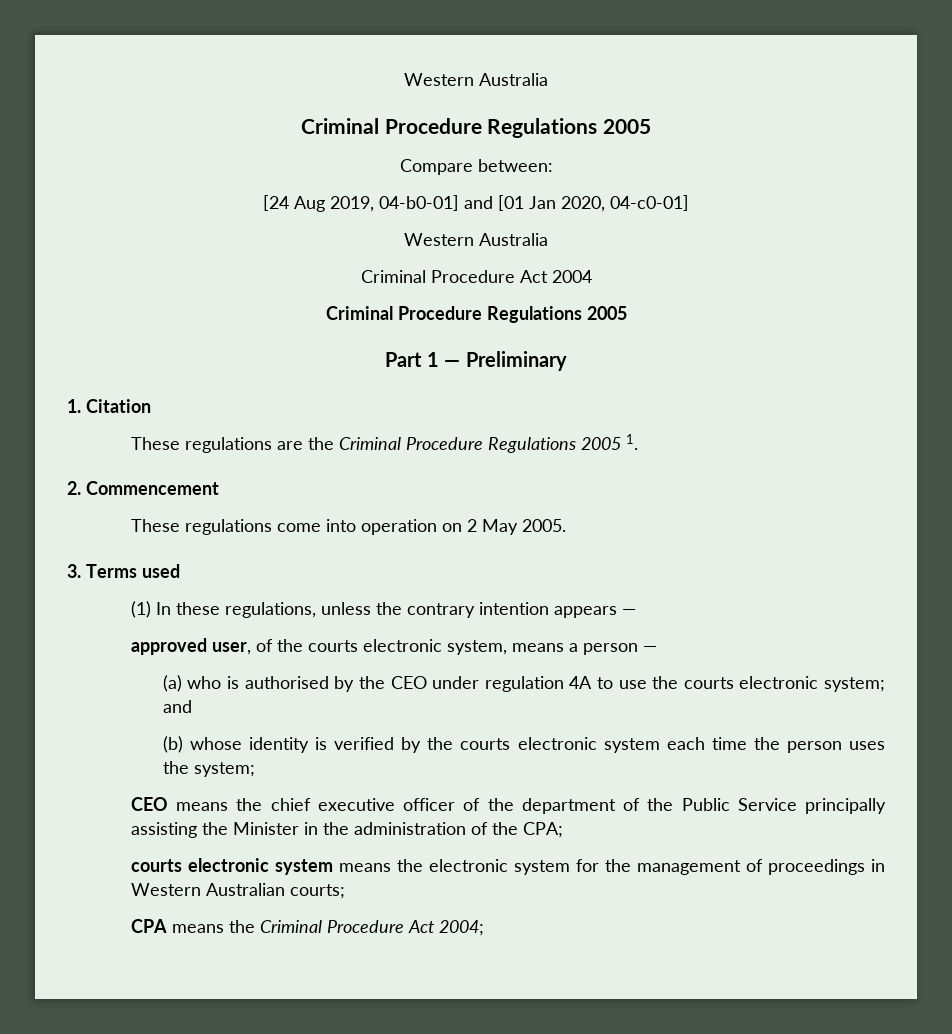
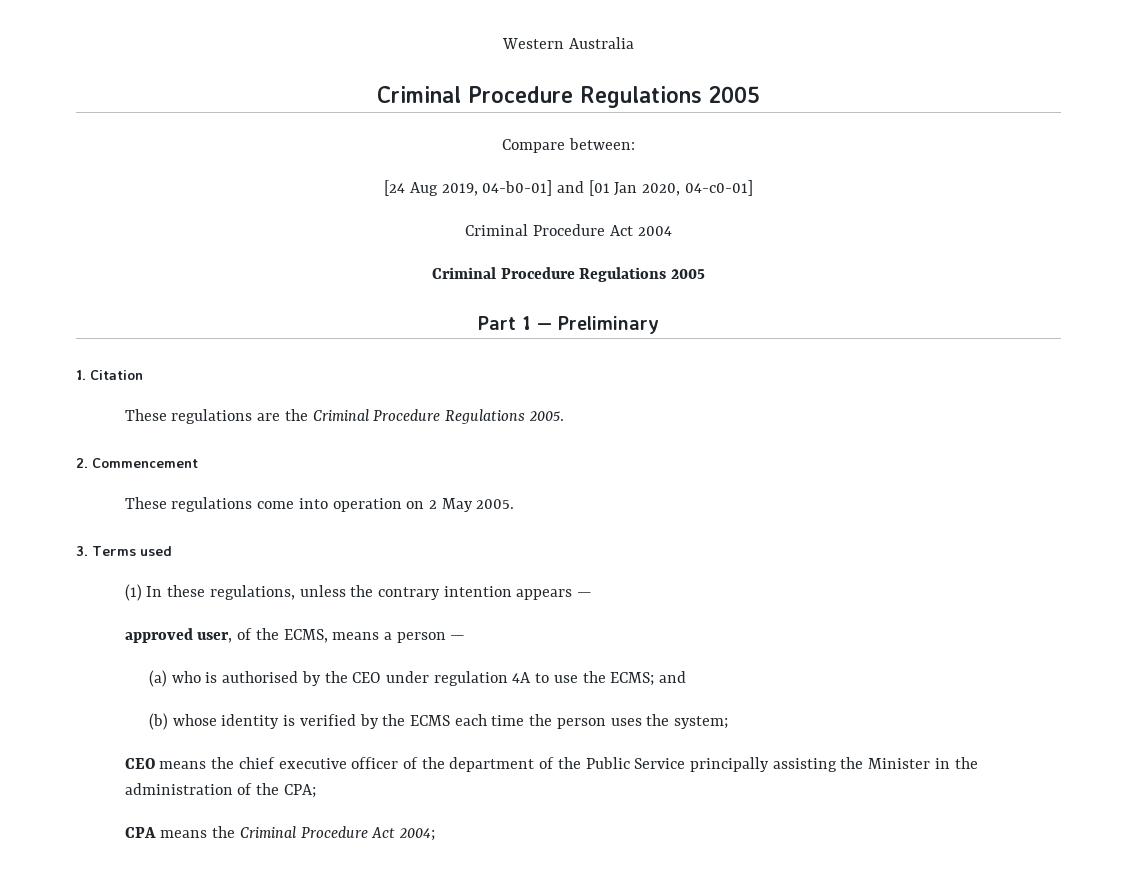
  [24 Aug 2019, 04-b0-01] and [01 Jan 2020, 04-c0-01]
- Western Australia
- These regulations are the Criminal Procedure Regulations 2005 1.
+ These regulations are the Criminal Procedure Regulations 2005.
- approved user, of the courts electronic system, means a person —
+ approved user, of the ECMS, means a person —
- (a) who is authorised by the CEO under regulation 4A to use the courts electronic system; and
+ (a) who is authorised by the CEO under regulation 4A to use the ECMS; and
- (b) whose identity is verified by the courts electronic system each time the person uses the system;
+ (b) whose identity is verified by the ECMS each time the person uses the system;
- courts electronic system means the electronic system for the management of proceedings in Western Australian courts;

